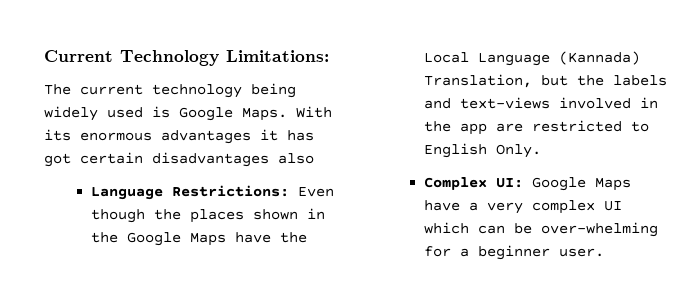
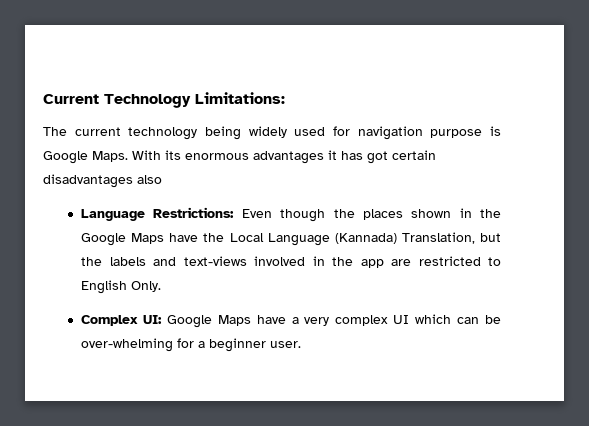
- The current technology being widely used is Google Maps.
+ The current technology being widely used for navigation purpose is Google Maps.

